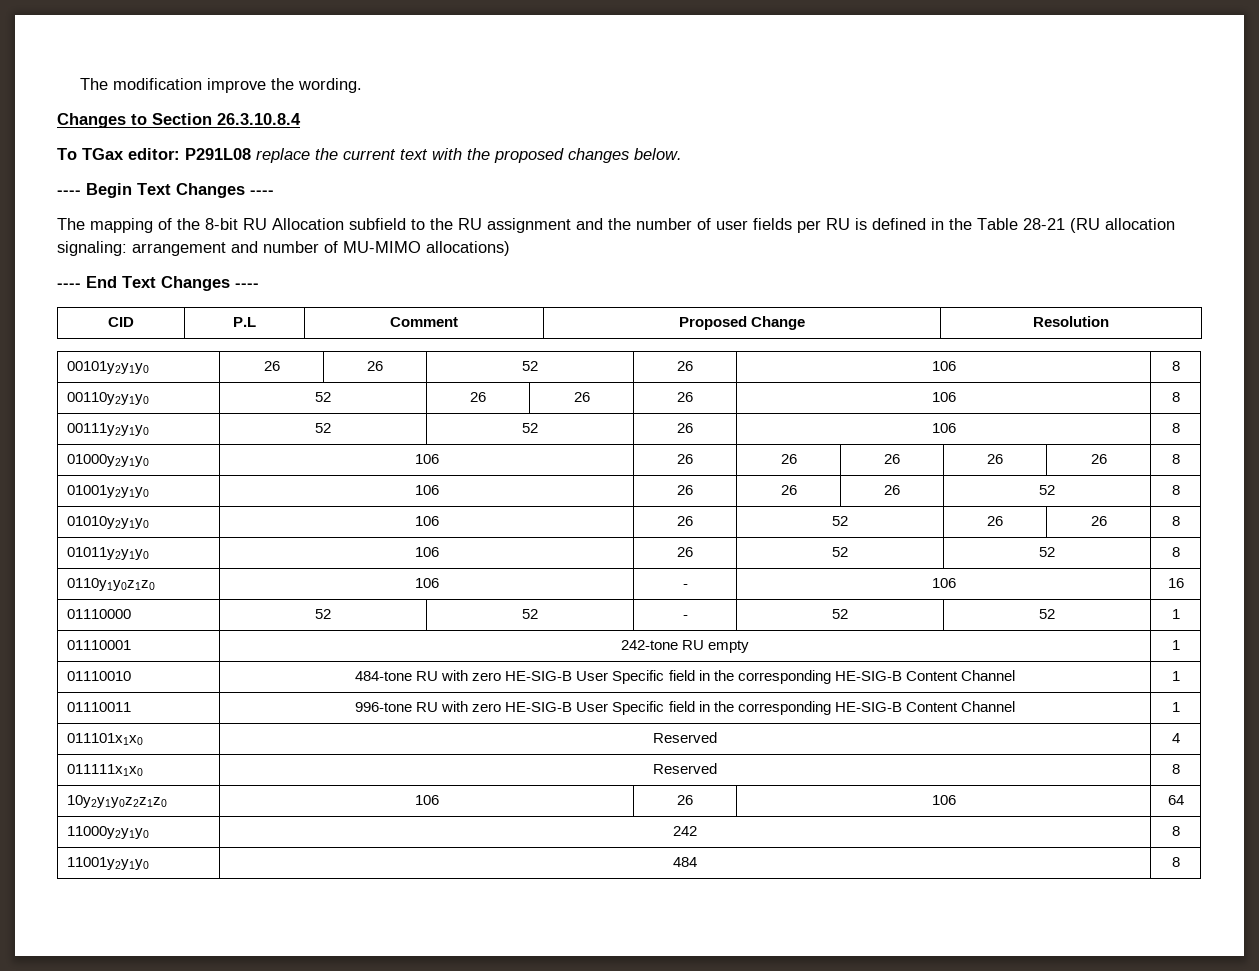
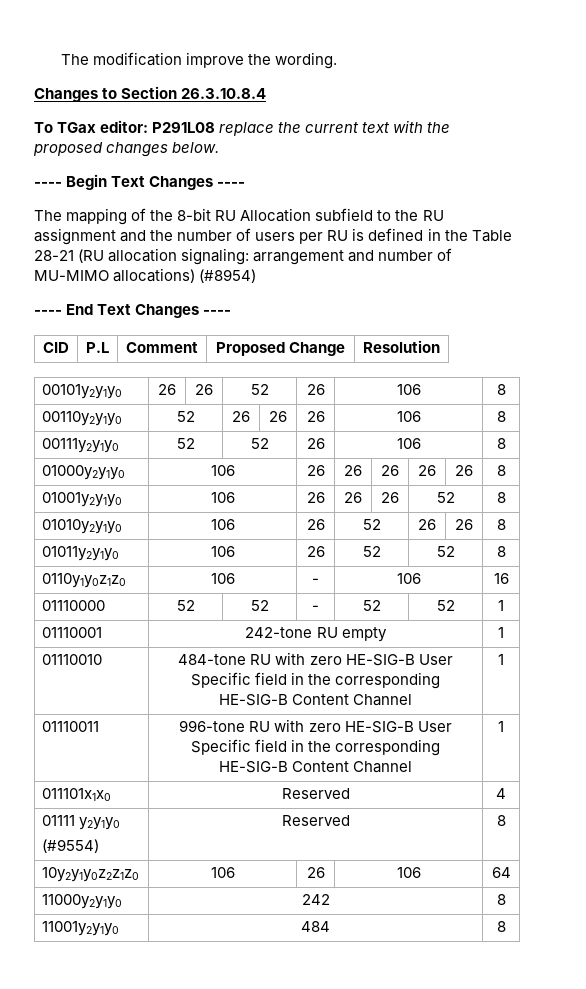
- The mapping of the 8-bit RU Allocation subfield to the RU assignment and the number of user fields per RU is defined in the Table 28-21 (RU allocation signaling: arrangement and number of MU-MIMO allocations)
+ The mapping of the 8-bit RU Allocation subfield to the RU assignment and the number of users per RU is defined in the Table 28-21 (RU allocation signaling: arrangement and number of MU-MIMO allocations) (#8954)
- 011111x1x0 | Reserved | 8
+ 01111 y2y1y0
+ (#9554) | Reserved | 8

